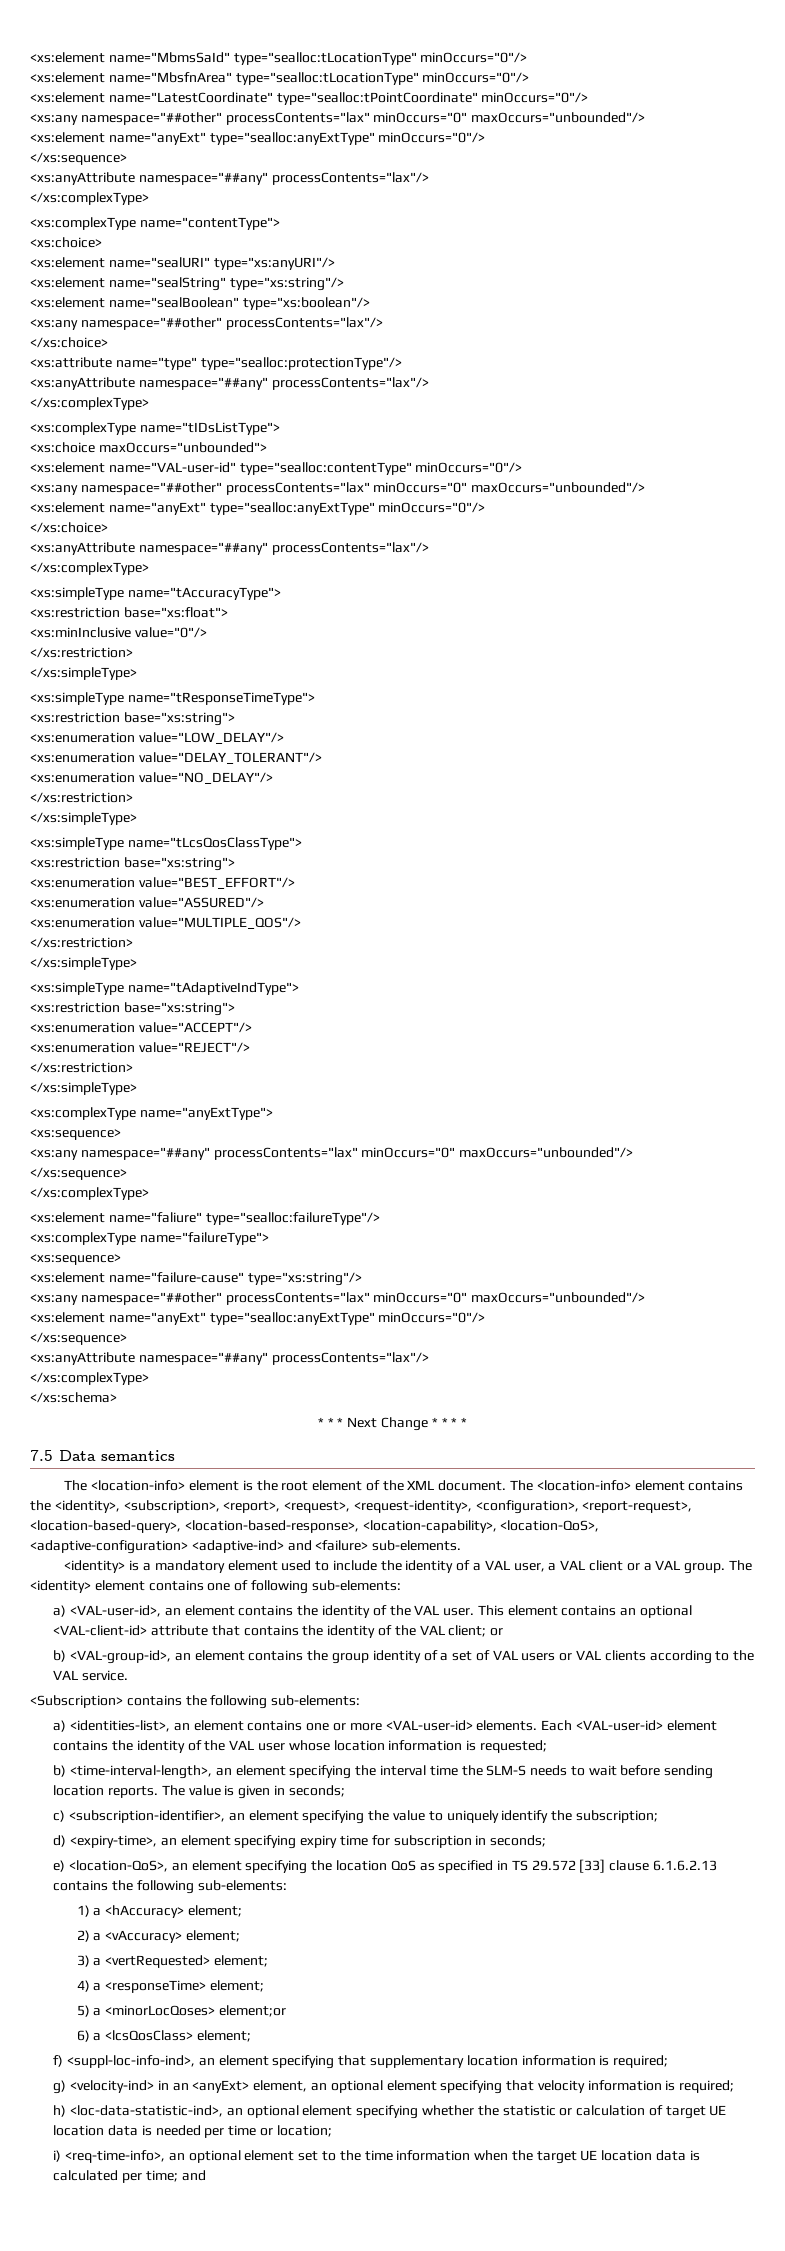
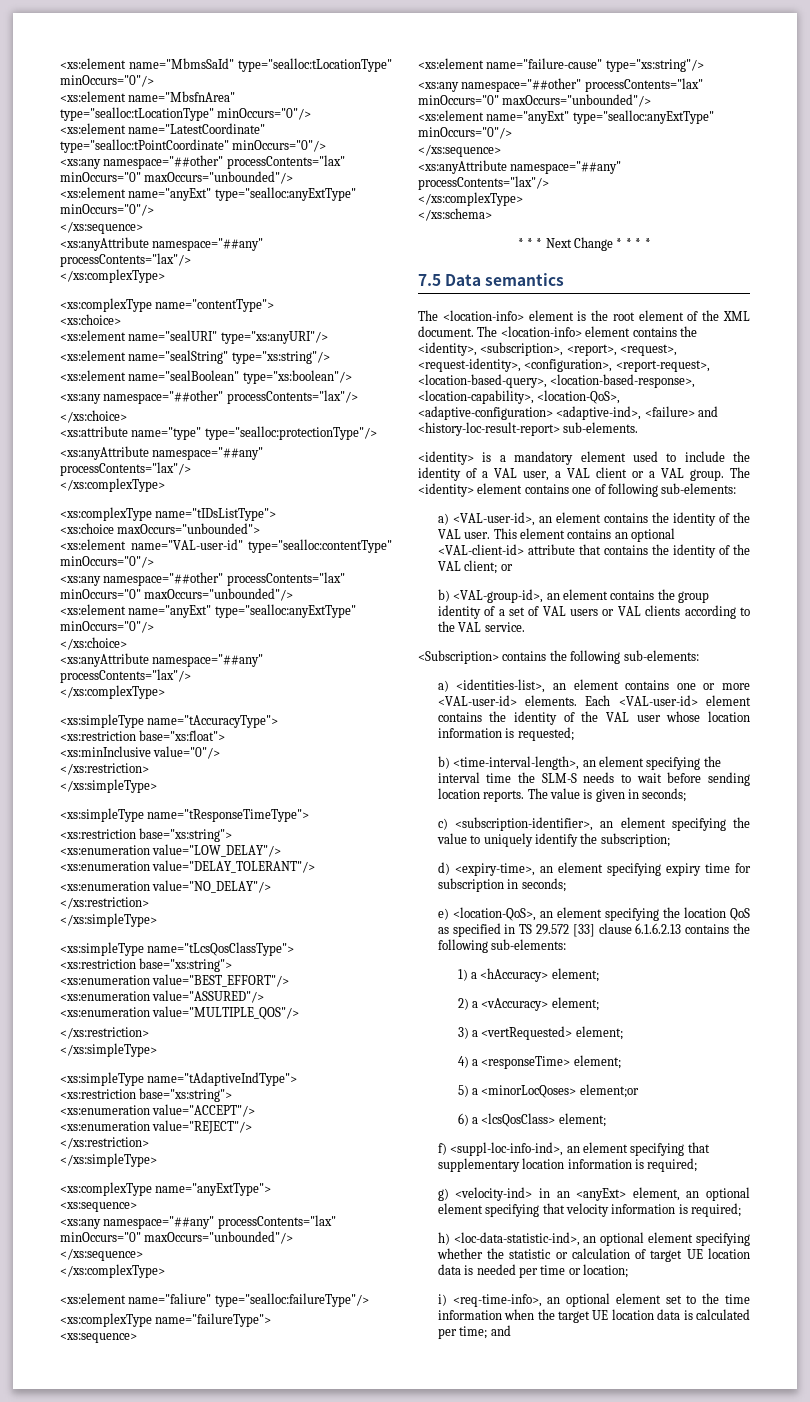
- The <location-info> element contains the <identity>, <subscription>, <report>, <request>, <request-identity>, <configuration>, <report-request>, <location-based-query>, <location-based-response>, <location-capability>, <location-QoS>, <adaptive-configuration> <adaptive-ind> and <failure> sub-elements.
+ The <location-info> element contains the <identity>, <subscription>, <report>, <request>, <request-identity>, <configuration>, <report-request>, <location-based-query>, <location-based-response>, <location-capability>, <location-QoS>, <adaptive-configuration> <adaptive-ind>, <failure> and <history-loc-result-report> sub-elements.

